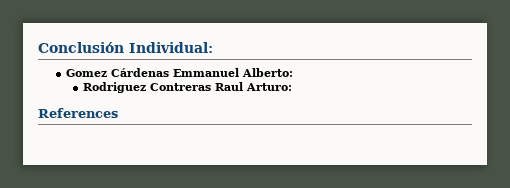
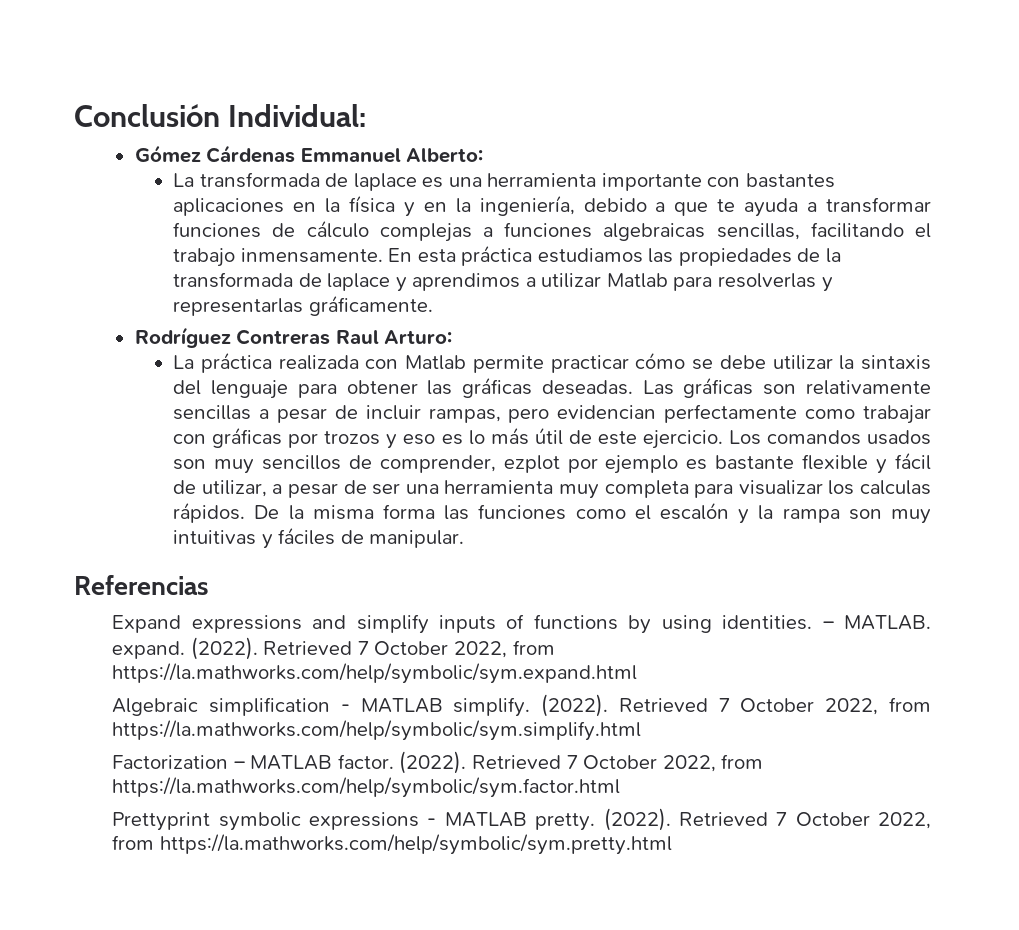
- Gomez Cárdenas Emmanuel Alberto:
+ Gómez Cárdenas Emmanuel Alberto:
- Rodriguez Contreras Raul Arturo:
- References
+ La transformada de laplace es una herramienta importante con bastantes aplicaciones en la física y en la ingeniería, debido a que te ayuda a transformar funciones de cálculo complejas a funciones algebraicas sencillas, facilitando el trabajo inmensamente. En esta práctica estudiamos las propiedades de la transformada de laplace y aprendimos a utilizar Matlab para resolverlas y representarlas gráficamente.
+ Rodríguez Contreras Raul Arturo:
+ La práctica realizada con Matlab permite practicar cómo se debe utilizar la sintaxis del lenguaje para obtener las gráficas deseadas. Las gráficas son relativamente sencillas a pesar de incluir rampas, pero evidencian perfectamente como trabajar con gráficas por trozos y eso es lo más útil de este ejercicio. Los comandos usados son muy sencillos de comprender, ezplot por ejemplo es bastante flexible y fácil de utilizar, a pesar de ser una herramienta muy completa para visualizar los calculas rápidos. De la misma forma las funciones como el escalón y la rampa son muy intuitivas y fáciles de manipular.
+ Referencias
+ Expand expressions and simplify inputs of functions by using identities. – MATLAB. expand. (2022). Retrieved 7 October 2022, from https://la.mathworks.com/help/symbolic/sym.expand.html
+ Algebraic simplification - MATLAB simplify. (2022). Retrieved 7 October 2022, from https://la.mathworks.com/help/symbolic/sym.simplify.html
+ Factorization – MATLAB factor. (2022). Retrieved 7 October 2022, from https://la.mathworks.com/help/symbolic/sym.factor.html
+ Prettyprint symbolic expressions - MATLAB pretty. (2022). Retrieved 7 October 2022, from https://la.mathworks.com/help/symbolic/sym.pretty.html

